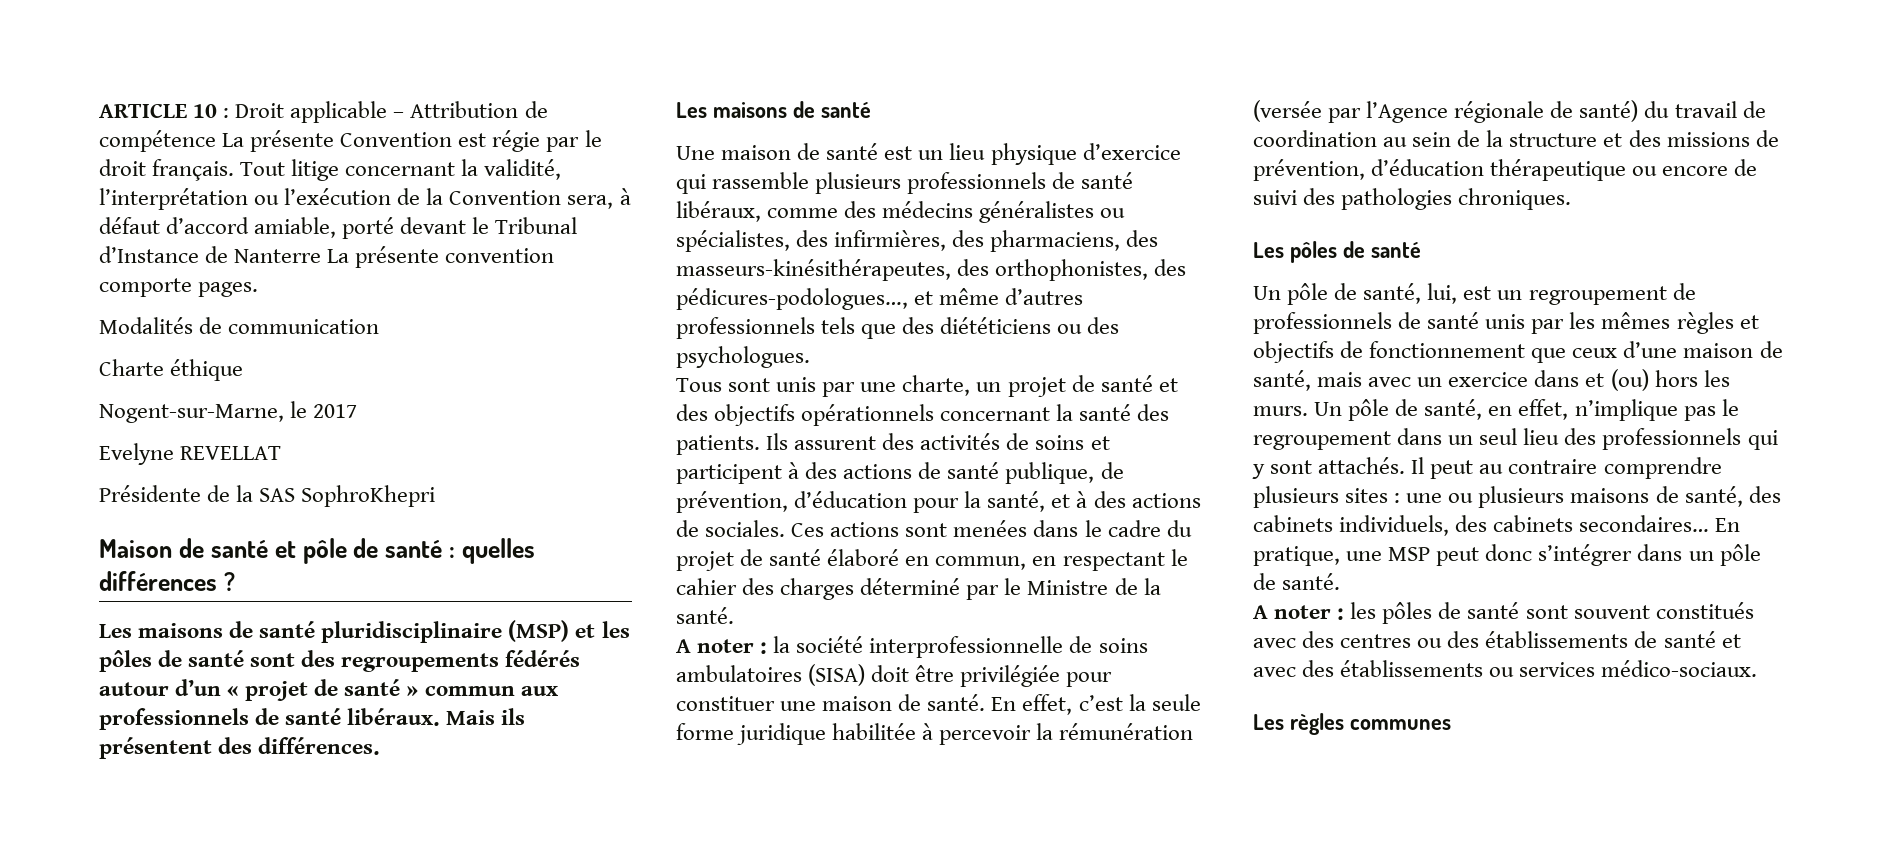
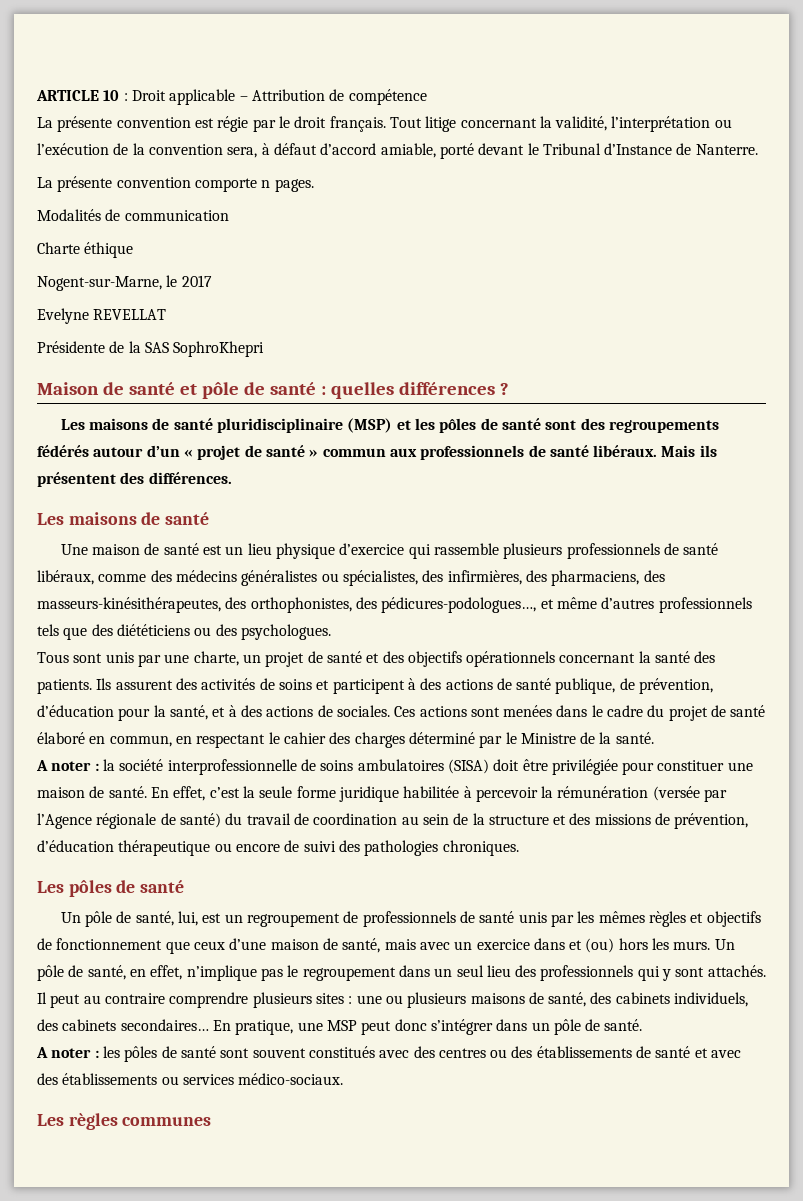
- ARTICLE 10 : Droit applicable – Attribution de compétence La présente Convention est régie par le droit français.
+ ARTICLE 10 : Droit applicable – Attribution de compétence
+ La présente convention est régie par le droit français.
- Tout litige concernant la validité, l’interprétation ou l’exécution de la Convention sera, à défaut d’accord amiable, porté devant le Tribunal d’Instance de Nanterre La présente convention comporte pages.
+ Tout litige concernant la validité, l’interprétation ou l’exécution de la convention sera, à défaut d’accord amiable, porté devant le Tribunal d’Instance de Nanterre.
+ La présente convention comporte n pages.

